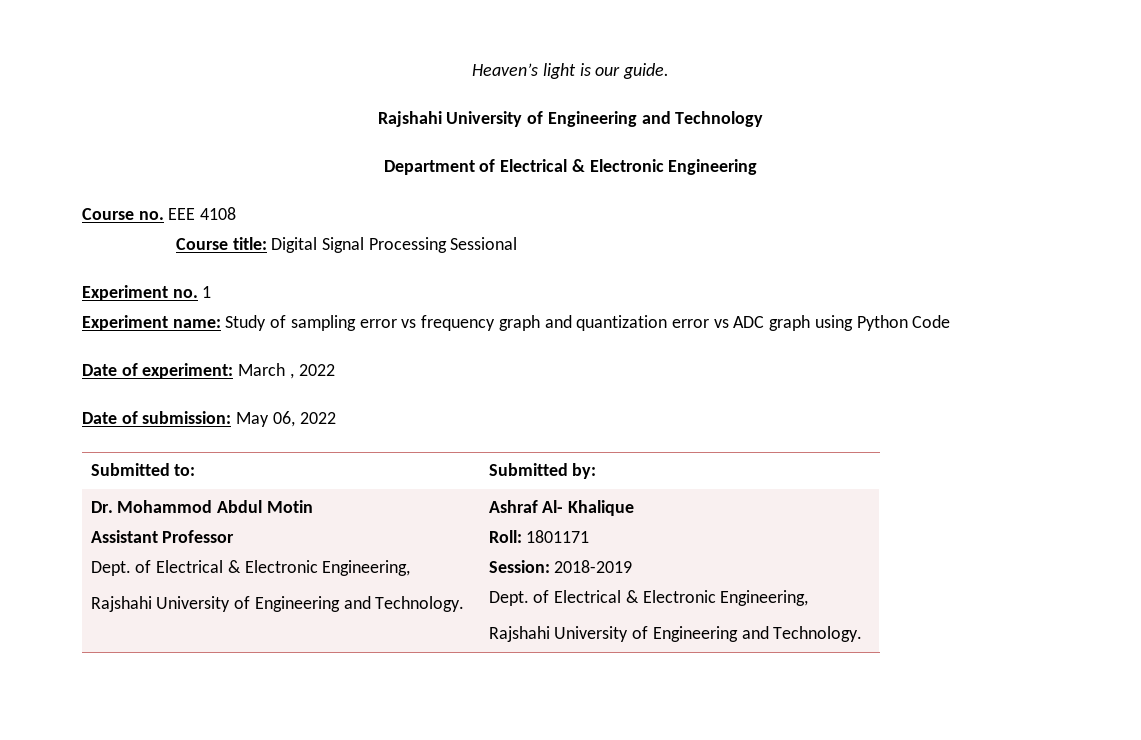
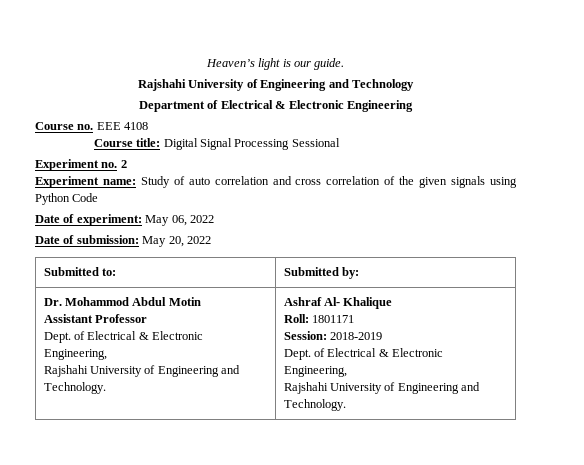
- Experiment no. 1
+ Experiment no. 2
- Experiment name: Study of sampling error vs frequency graph and quantization error vs ADC graph using Python Code
+ Experiment name: Study of auto correlation and cross correlation of the given signals using Python Code
- Date of experiment: March , 2022
+ Date of experiment: May 06, 2022
- Date of submission: May 06, 2022
+ Date of submission: May 20, 2022

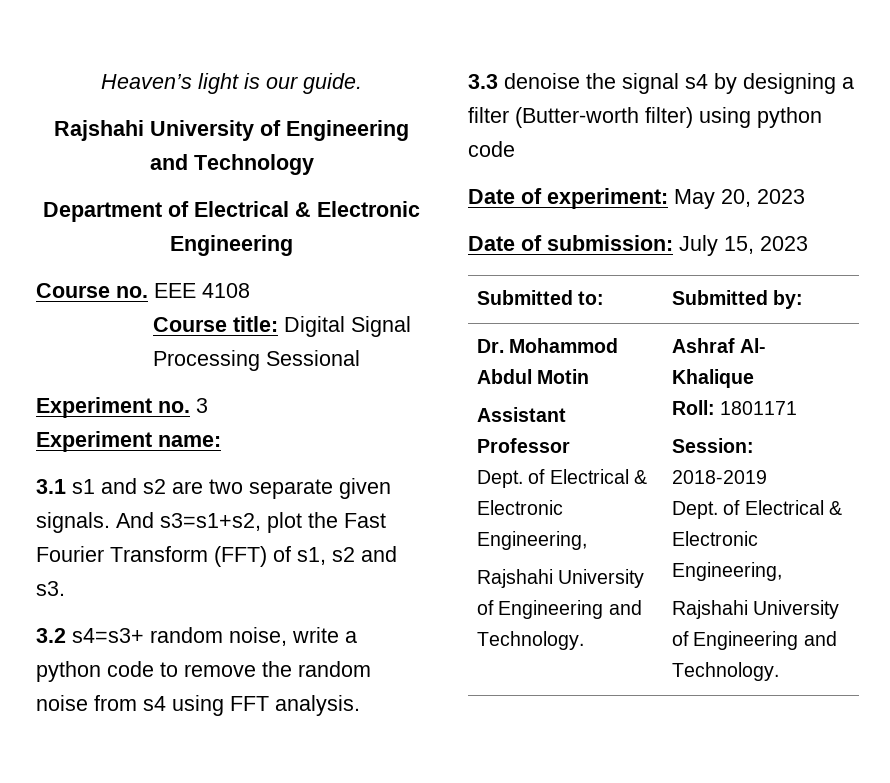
- Experiment no. 2
+ Experiment no. 3
- Experiment name: Study of auto correlation and cross correlation of the given signals using Python Code
+ Experiment name:
+ 3.1 s1 and s2 are two separate given signals. And s3=s1+s2, plot the Fast Fourier Transform (FFT) of s1, s2 and s3.
+ 3.2 s4=s3+ random noise, write a python code to remove the random noise from s4 using FFT analysis.
+ 3.3 denoise the signal s4 by designing a filter (Butter-worth filter) using python code
- Date of experiment: May 06, 2022
+ Date of experiment: May 20, 2023
- Date of submission: May 20, 2022
+ Date of submission: July 15, 2023

